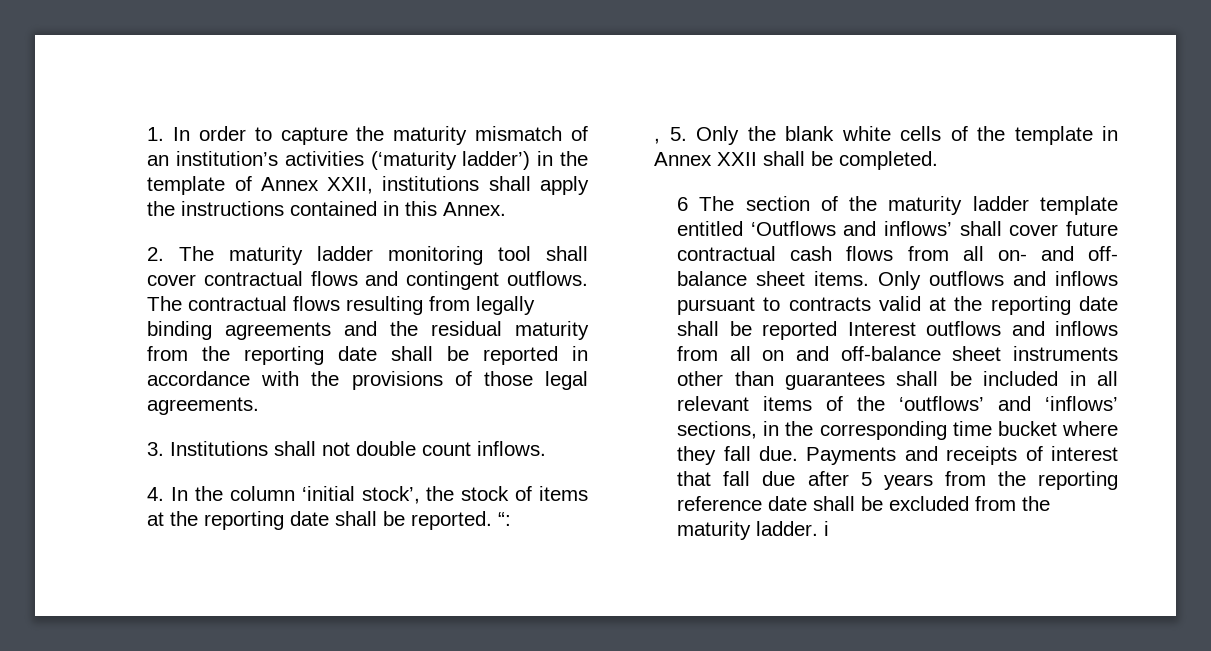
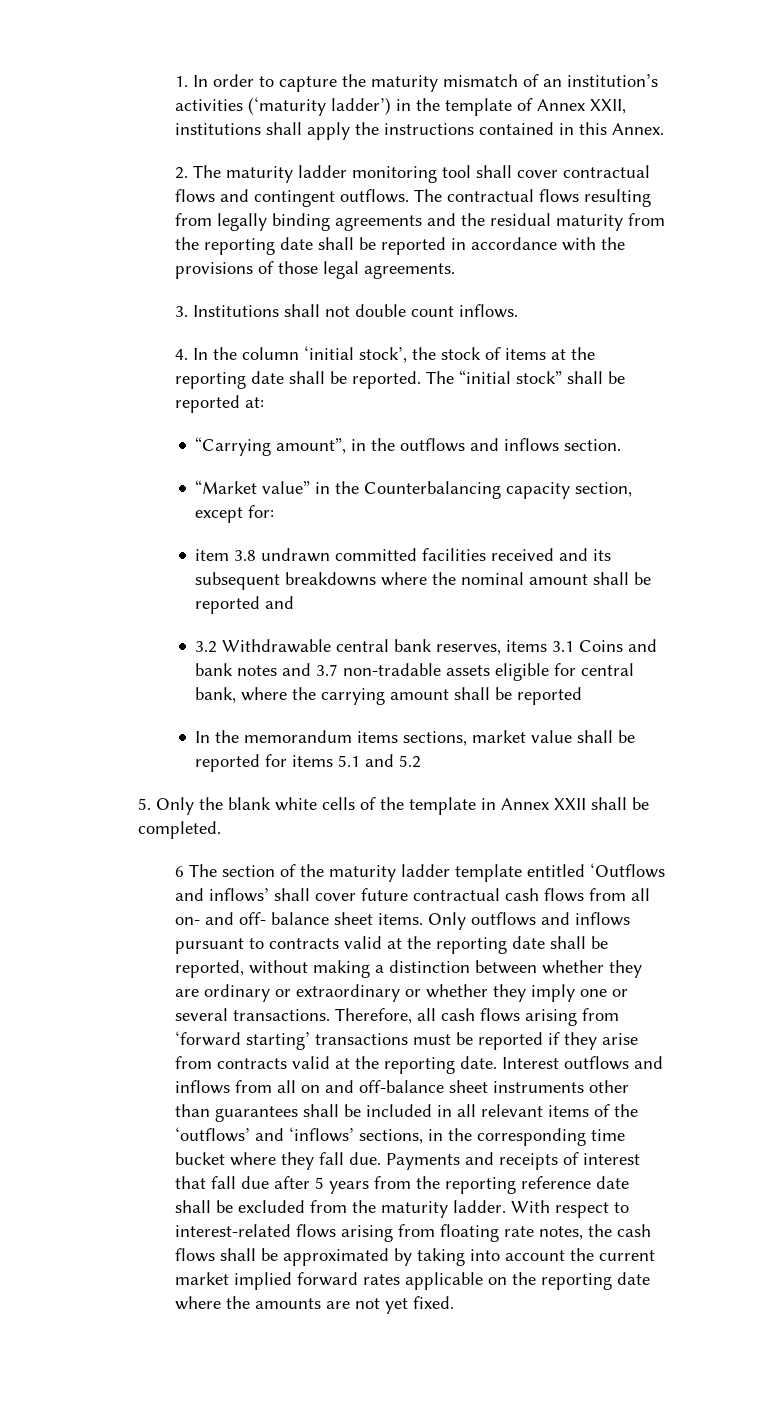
- “:
- , 5. Only the blank white cells of the template in Annex XXII shall be completed.
+ The “initial stock” shall be reported at:
+ “Carrying amount”, in the outflows and inflows section.
+ “Market value” in the Counterbalancing capacity section, except for:
+ item 3.8 undrawn committed facilities received and its subsequent breakdowns where the nominal amount shall be reported and
+ 3.2 Withdrawable central bank reserves, items 3.1 Coins and bank notes and 3.7 non-tradable assets eligible for central bank, where the carrying amount shall be reported
+ In the memorandum items sections, market value shall be reported for items 5.1 and 5.2
+ 5. Only the blank white cells of the template in Annex XXII shall be completed.
- Only outflows and inflows pursuant to contracts valid at the reporting date shall be reported Interest outflows and inflows from all on and off-balance sheet instruments other than guarantees shall be included in all relevant items of the ‘outflows’ and ‘inflows’ sections, in the corresponding time bucket where they fall due.
+ Only outflows and inflows pursuant to contracts valid at the reporting date shall be reported, without making a distinction between whether they are ordinary or extraordinary or whether they imply one or several transactions. Therefore, all cash flows arising from ‘forward starting’ transactions must be reported if they arise from contracts valid at the reporting date. Interest outflows and inflows from all on and off-balance sheet instruments other than guarantees shall be included in all relevant items of the ‘outflows’ and ‘inflows’ sections, in the corresponding time bucket where they fall due.
- Payments and receipts of interest that fall due after 5 years from the reporting reference date shall be excluded from the maturity ladder. i
+ Payments and receipts of interest that fall due after 5 years from the reporting reference date shall be excluded from the maturity ladder. With respect to interest-related flows arising from floating rate notes, the cash flows shall be approximated by taking into account the current market implied forward rates applicable on the reporting date where the amounts are not yet fixed.

